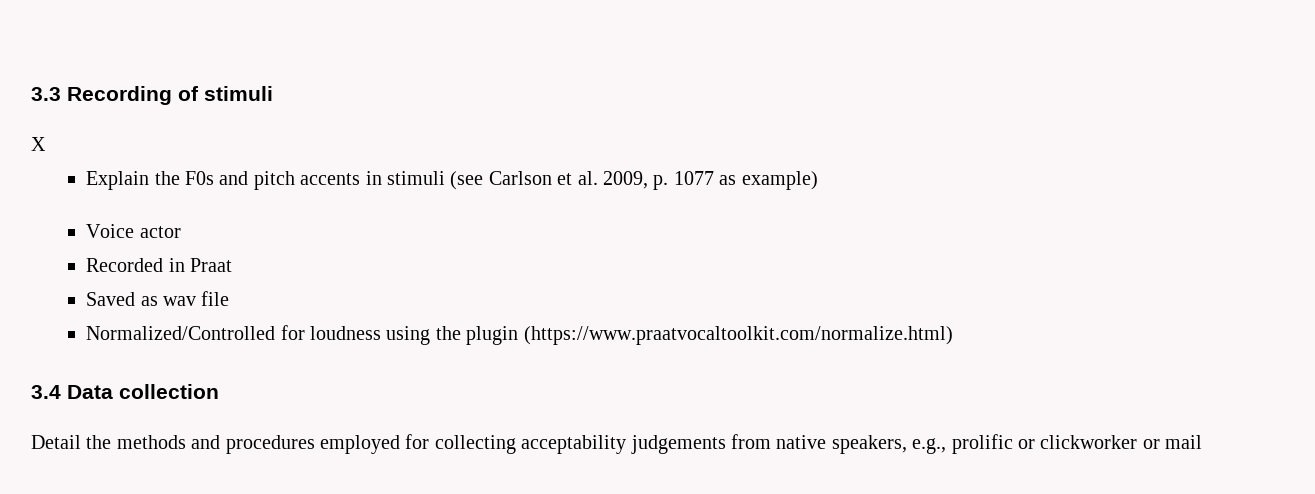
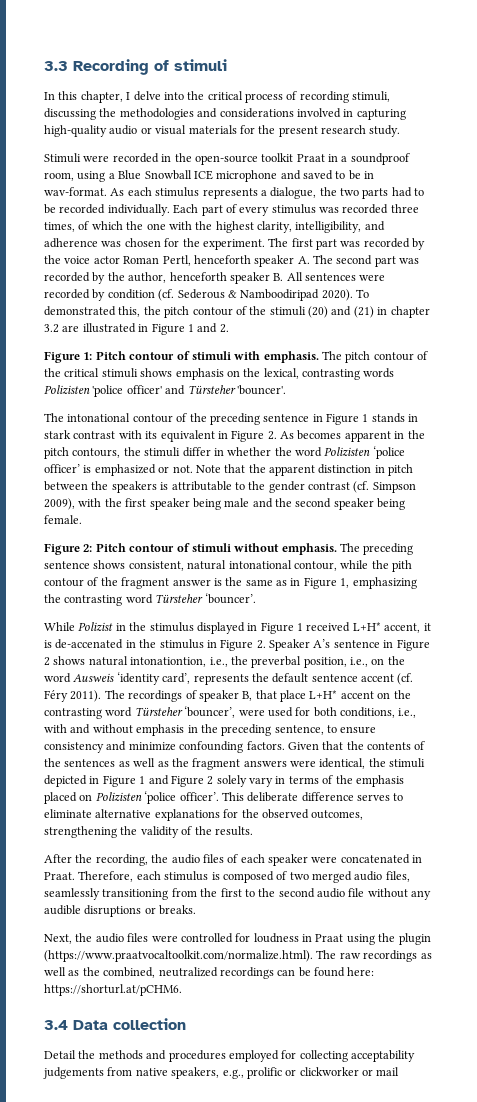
- X
- Explain the F0s and pitch accents in stimuli (see Carlson et al. 2009, p. 1077 as example)
- Voice actor
- Recorded in Praat
- Saved as wav file
- Normalized/Controlled for loudness using the plugin (https://www.praatvocaltoolkit.com/normalize.html)
+ In this chapter, I delve into the critical process of recording stimuli, discussing the methodologies and considerations involved in capturing high-quality audio or visual materials for the present research study.
+ Stimuli were recorded in the open-source toolkit Praat in a soundproof room, using a Blue Snowball ICE microphone and saved to be in wav-format. As each stimulus represents a dialogue, the two parts had to be recorded individually. Each part of every stimulus was recorded three times, of which the one with the highest clarity, intelligibility, and adherence was chosen for the experiment. The first part was recorded by the voice actor Roman Pertl, henceforth speaker A. The second part was recorded by the author, henceforth speaker B. All sentences were recorded by condition (cf. Sederous & Namboodiripad 2020). To demonstrated this, the pitch contour of the stimuli (20) and (21) in chapter 3.2 are illustrated in Figure 1 and 2.
+ Figure 1: Pitch contour of stimuli with emphasis. The pitch contour of the critical stimuli shows emphasis on the lexical, contrasting words Polizisten 'police officer' and Türsteher 'bouncer'.
+ The intonational contour of the preceding sentence in Figure 1 stands in stark contrast with its equivalent in Figure 2. As becomes apparent in the pitch contours, the stimuli differ in whether the word Polizisten ‘police officer’ is emphasized or not. Note that the apparent distinction in pitch between the speakers is attributable to the gender contrast (cf. Simpson 2009), with the first speaker being male and the second speaker being female.
+ Figure 2: Pitch contour of stimuli without emphasis. The preceding sentence shows consistent, natural intonational contour, while the pith contour of the fragment answer is the same as in Figure 1, emphasizing the contrasting word Türsteher ‘bouncer’.
+ While Polizist in the stimulus displayed in Figure 1 received L+H* accent, it is de-accenated in the stimulus in Figure 2. Speaker A’s sentence in Figure 2 shows natural intonationtion, i.e., the preverbal position, i.e., on the word Ausweis ‘identity card’, represents the default sentence accent (cf. Féry 2011). The recordings of speaker B, that place L+H* accent on the contrasting word Türsteher ‘bouncer’, were used for both conditions, i.e., with and without emphasis in the preceding sentence, to ensure consistency and minimize confounding factors. Given that the contents of the sentences as well as the fragment answers were identical, the stimuli depicted in Figure 1 and Figure 2 solely vary in terms of the emphasis placed on Polizisten ‘police officer’. This deliberate difference serves to eliminate alternative explanations for the observed outcomes, strengthening the validity of the results.
+ After the recording, the audio files of each speaker were concatenated in Praat. Therefore, each stimulus is composed of two merged audio files, seamlessly transitioning from the first to the second audio file without any audible disruptions or breaks.
+ Next, the audio files were controlled for loudness in Praat using the plugin (https://www.praatvocaltoolkit.com/normalize.html). The raw recordings as well as the combined, neutralized recordings can be found here: https://shorturl.at/pCHM6.

